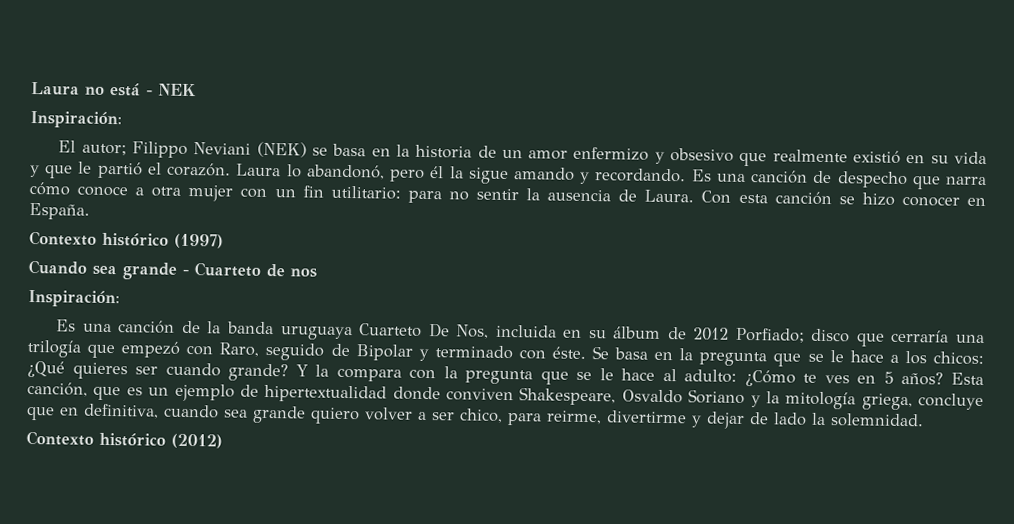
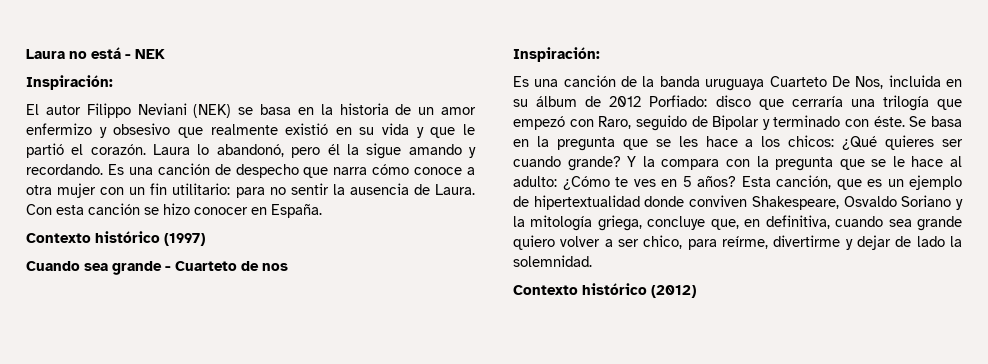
- El autor; Filippo Neviani (NEK) se basa en la historia de un amor enfermizo y obsesivo que realmente existió en su vida y que le partió el corazón.
+ El autor Filippo Neviani (NEK) se basa en la historia de un amor enfermizo y obsesivo que realmente existió en su vida y que le partió el corazón.
- Es una canción de la banda uruguaya Cuarteto De Nos, incluida en su álbum de 2012 Porfiado; disco que cerraría una trilogía que empezó con Raro, seguido de Bipolar y terminado con éste.
+ Es una canción de la banda uruguaya Cuarteto De Nos, incluida en su álbum de 2012 Porfiado: disco que cerraría una trilogía que empezó con Raro, seguido de Bipolar y terminado con éste.
- Se basa en la pregunta que se le hace a los chicos: ¿Qué quieres ser cuando grande?
+ Se basa en la pregunta que se les hace a los chicos: ¿Qué quieres ser cuando grande?
- Esta canción, que es un ejemplo de hipertextualidad donde conviven Shakespeare, Osvaldo Soriano y la mitología griega, concluye que en definitiva, cuando sea grande quiero volver a ser chico, para reirme, divertirme y dejar de lado la solemnidad.
+ Esta canción, que es un ejemplo de hipertextualidad donde conviven Shakespeare, Osvaldo Soriano y la mitología griega, concluye que, en definitiva, cuando sea grande quiero volver a ser chico, para reírme, divertirme y dejar de lado la solemnidad.

